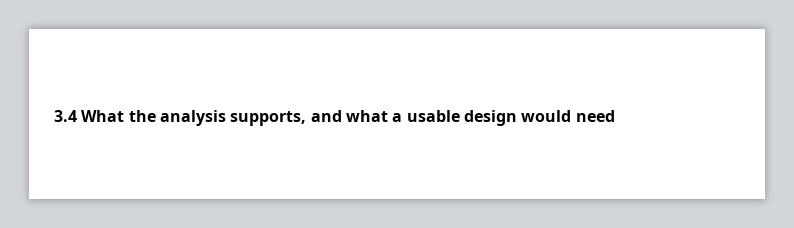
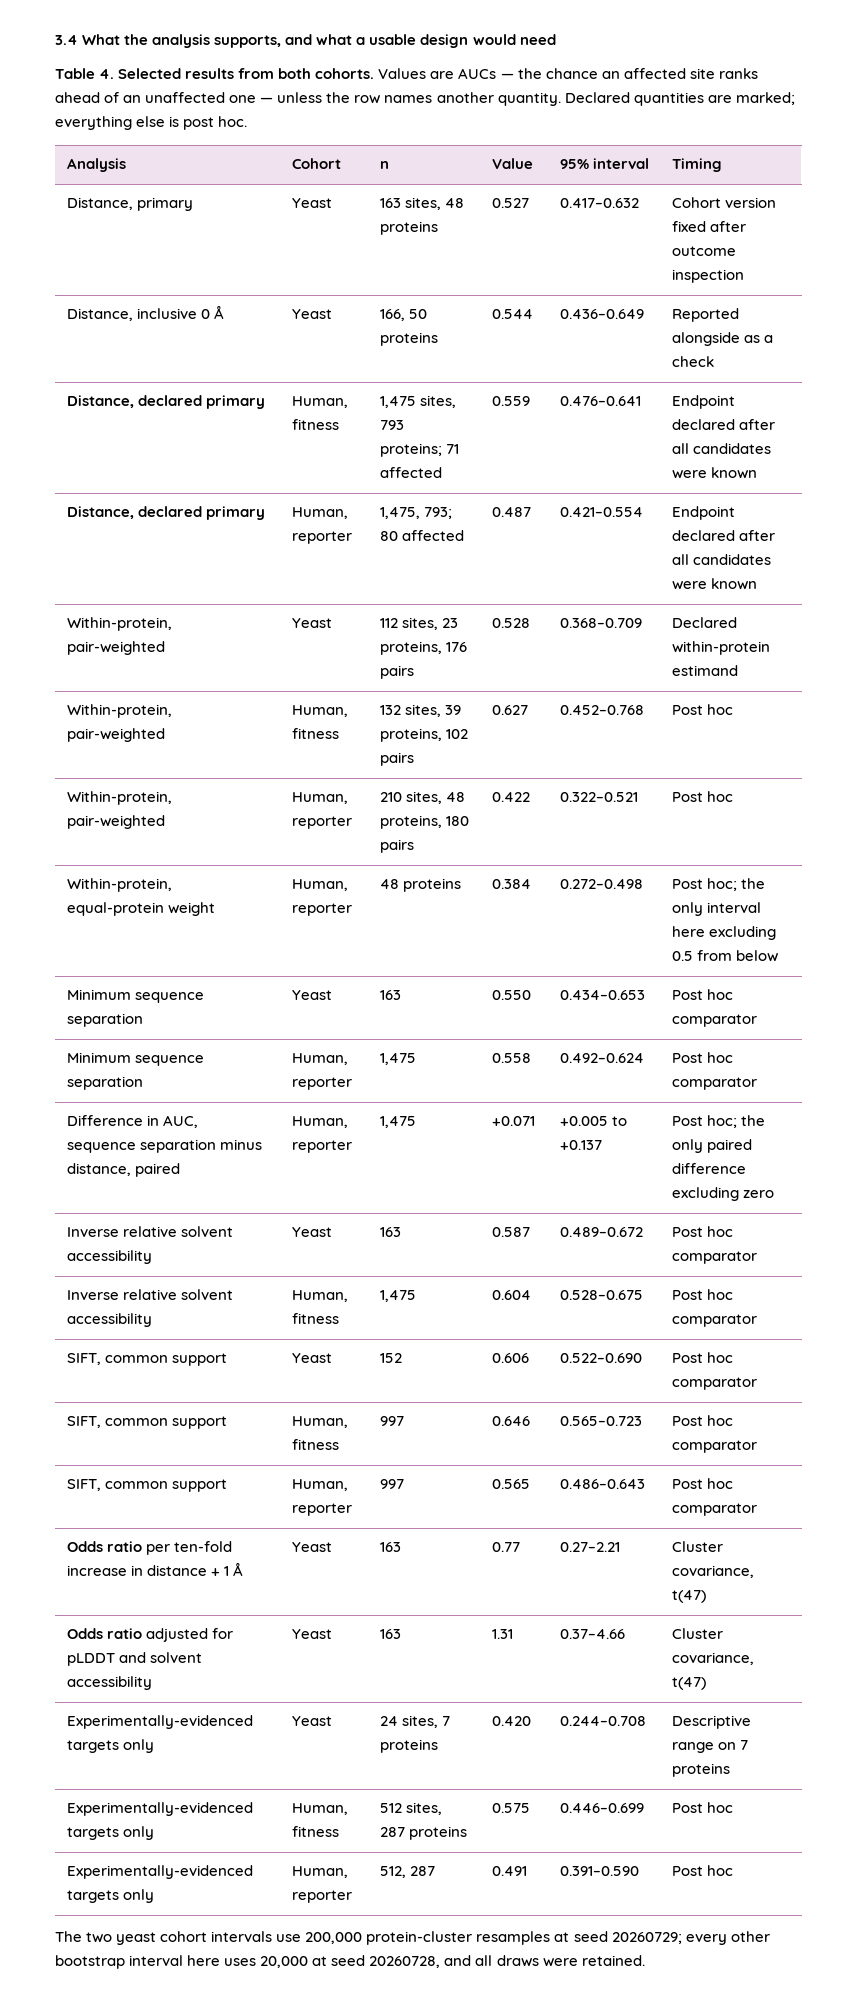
+ Table 4. Selected results from both cohorts. Values are AUCs — the chance an affected site ranks ahead of an unaffected one — unless the row names another quantity. Declared quantities are marked; everything else is post hoc.
+ Analysis | Cohort | n | Value | 95% interval | Timing
+ Distance, primary | Yeast | 163 sites, 48 proteins | 0.527 | 0.417–0.632 | Cohort version fixed after outcome inspection
+ Distance, inclusive 0 Å | Yeast | 166, 50 proteins | 0.544 | 0.436–0.649 | Reported alongside as a check
+ Distance, declared primary | Human, fitness | 1,475 sites, 793 proteins; 71 affected | 0.559 | 0.476–0.641 | Endpoint declared after all candidates were known
+ Distance, declared primary | Human, reporter | 1,475, 793; 80 affected | 0.487 | 0.421–0.554 | Endpoint declared after all candidates were known
+ Within-protein, pair-weighted | Yeast | 112 sites, 23 proteins, 176 pairs | 0.528 | 0.368–0.709 | Declared within-protein estimand
+ Within-protein, pair-weighted | Human, fitness | 132 sites, 39 proteins, 102 pairs | 0.627 | 0.452–0.768 | Post hoc
+ Within-protein, pair-weighted | Human, reporter | 210 sites, 48 proteins, 180 pairs | 0.422 | 0.322–0.521 | Post hoc
+ Within-protein, equal-protein weight | Human, reporter | 48 proteins | 0.384 | 0.272–0.498 | Post hoc; the only interval here excluding 0.5 from below
+ Minimum sequence separation | Yeast | 163 | 0.550 | 0.434–0.653 | Post hoc comparator
+ Minimum sequence separation | Human, reporter | 1,475 | 0.558 | 0.492–0.624 | Post hoc comparator
+ Difference in AUC, sequence separation minus distance, paired | Human, reporter | 1,475 | +0.071 | +0.005 to +0.137 | Post hoc; the only paired difference excluding zero
+ Inverse relative solvent accessibility | Yeast | 163 | 0.587 | 0.489–0.672 | Post hoc comparator
+ Inverse relative solvent accessibility | Human, fitness | 1,475 | 0.604 | 0.528–0.675 | Post hoc comparator
+ SIFT, common support | Yeast | 152 | 0.606 | 0.522–0.690 | Post hoc comparator
+ SIFT, common support | Human, fitness | 997 | 0.646 | 0.565–0.723 | Post hoc comparator
+ SIFT, common support | Human, reporter | 997 | 0.565 | 0.486–0.643 | Post hoc comparator
+ Odds ratio per ten-fold increase in distance + 1 Å | Yeast | 163 | 0.77 | 0.27–2.21 | Cluster covariance, t(47)
+ Odds ratio adjusted for pLDDT and solvent accessibility | Yeast | 163 | 1.31 | 0.37–4.66 | Cluster covariance, t(47)
+ Experimentally-evidenced targets only | Yeast | 24 sites, 7 proteins | 0.420 | 0.244–0.708 | Descriptive range on 7 proteins
+ Experimentally-evidenced targets only | Human, fitness | 512 sites, 287 proteins | 0.575 | 0.446–0.699 | Post hoc
+ Experimentally-evidenced targets only | Human, reporter | 512, 287 | 0.491 | 0.391–0.590 | Post hoc
+ The two yeast cohort intervals use 200,000 protein-cluster resamples at seed 20260729; every other bootstrap interval here uses 20,000 at seed 20260728, and all draws were retained.

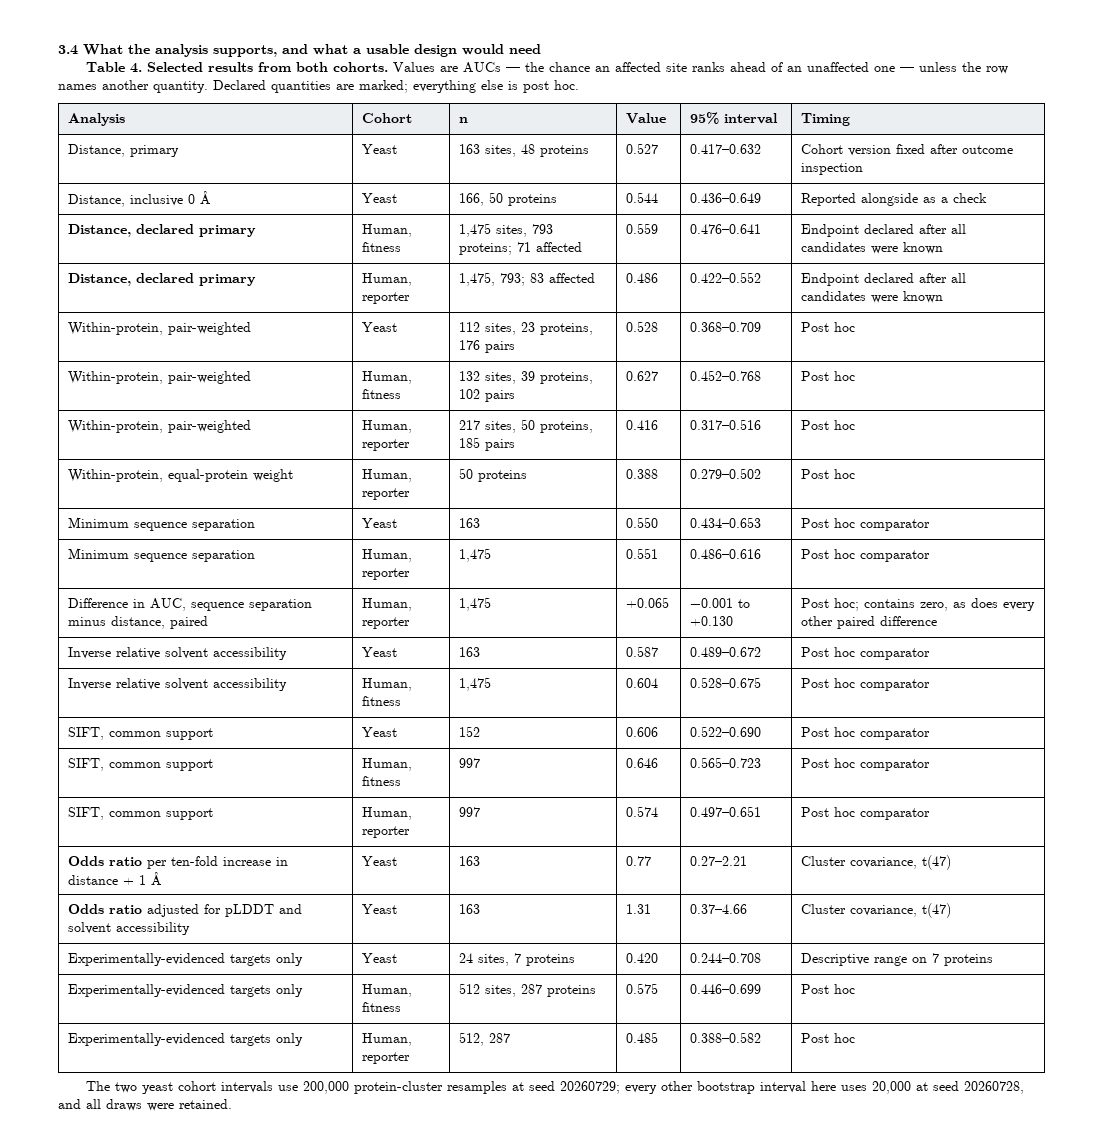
- Distance, declared primary | Human, reporter | 1,475, 793; 80 affected | 0.487 | 0.421–0.554 | Endpoint declared after all candidates were known
+ Distance, declared primary | Human, reporter | 1,475, 793; 83 affected | 0.486 | 0.422–0.552 | Endpoint declared after all candidates were known
- Within-protein, pair-weighted | Yeast | 112 sites, 23 proteins, 176 pairs | 0.528 | 0.368–0.709 | Declared within-protein estimand
+ Within-protein, pair-weighted | Yeast | 112 sites, 23 proteins, 176 pairs | 0.528 | 0.368–0.709 | Post hoc
- Within-protein, pair-weighted | Human, reporter | 210 sites, 48 proteins, 180 pairs | 0.422 | 0.322–0.521 | Post hoc
+ Within-protein, pair-weighted | Human, reporter | 217 sites, 50 proteins, 185 pairs | 0.416 | 0.317–0.516 | Post hoc
- Within-protein, equal-protein weight | Human, reporter | 48 proteins | 0.384 | 0.272–0.498 | Post hoc; the only interval here excluding 0.5 from below
+ Within-protein, equal-protein weight | Human, reporter | 50 proteins | 0.388 | 0.279–0.502 | Post hoc
- Minimum sequence separation | Human, reporter | 1,475 | 0.558 | 0.492–0.624 | Post hoc comparator
+ Minimum sequence separation | Human, reporter | 1,475 | 0.551 | 0.486–0.616 | Post hoc comparator
- Difference in AUC, sequence separation minus distance, paired | Human, reporter | 1,475 | +0.071 | +0.005 to +0.137 | Post hoc; the only paired difference excluding zero
+ Difference in AUC, sequence separation minus distance, paired | Human, reporter | 1,475 | +0.065 | −0.001 to +0.130 | Post hoc; contains zero, as does every other paired difference
- SIFT, common support | Human, reporter | 997 | 0.565 | 0.486–0.643 | Post hoc comparator
+ SIFT, common support | Human, reporter | 997 | 0.574 | 0.497–0.651 | Post hoc comparator
- Experimentally-evidenced targets only | Human, reporter | 512, 287 | 0.491 | 0.391–0.590 | Post hoc
+ Experimentally-evidenced targets only | Human, reporter | 512, 287 | 0.485 | 0.388–0.582 | Post hoc

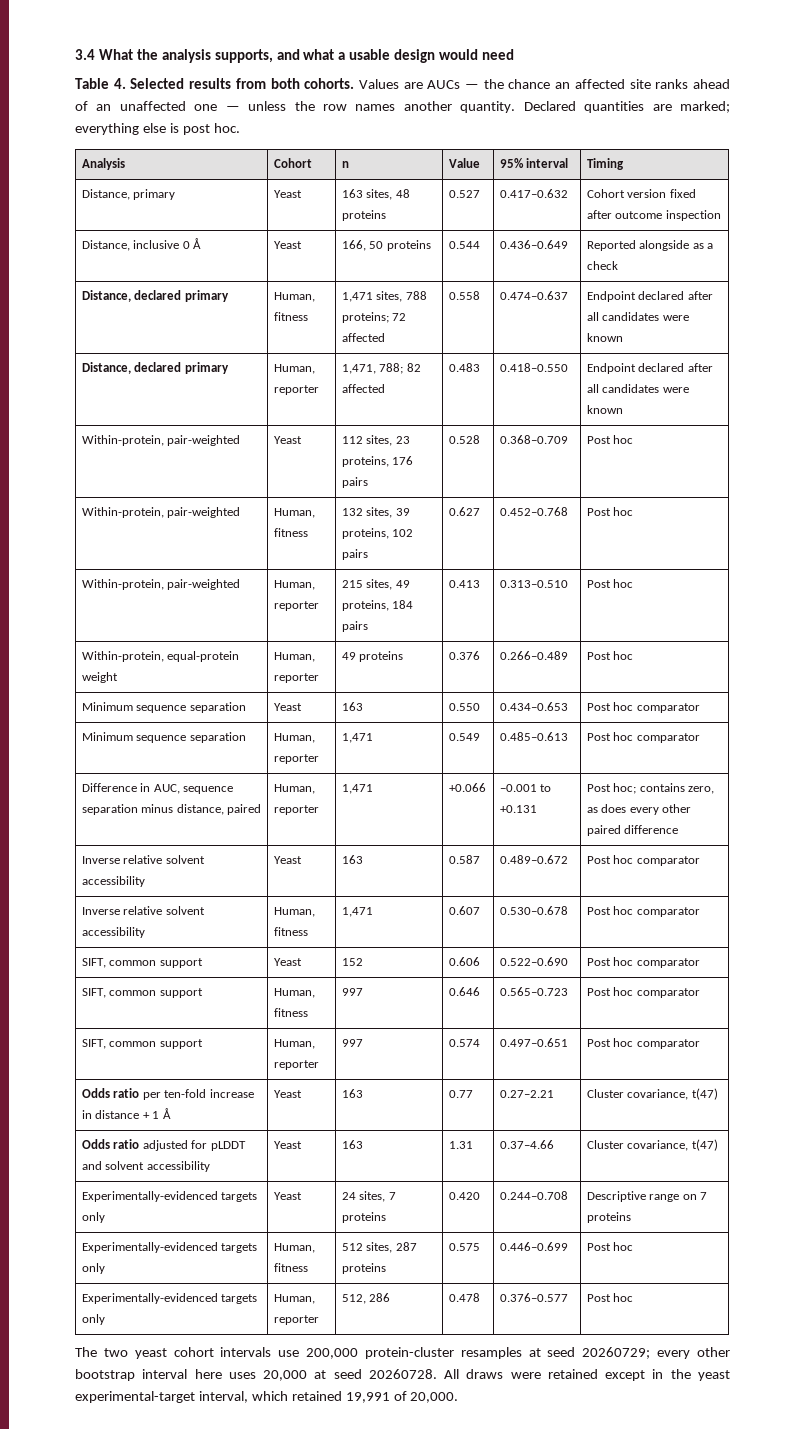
- Distance, declared primary | Human, fitness | 1,475 sites, 793 proteins; 71 affected | 0.559 | 0.476–0.641 | Endpoint declared after all candidates were known
+ Distance, declared primary | Human, fitness | 1,471 sites, 788 proteins; 72 affected | 0.558 | 0.474–0.637 | Endpoint declared after all candidates were known
- Distance, declared primary | Human, reporter | 1,475, 793; 83 affected | 0.486 | 0.422–0.552 | Endpoint declared after all candidates were known
+ Distance, declared primary | Human, reporter | 1,471, 788; 82 affected | 0.483 | 0.418–0.550 | Endpoint declared after all candidates were known
- Within-protein, pair-weighted | Human, reporter | 217 sites, 50 proteins, 185 pairs | 0.416 | 0.317–0.516 | Post hoc
+ Within-protein, pair-weighted | Human, reporter | 215 sites, 49 proteins, 184 pairs | 0.413 | 0.313–0.510 | Post hoc
- Within-protein, equal-protein weight | Human, reporter | 50 proteins | 0.388 | 0.279–0.502 | Post hoc
+ Within-protein, equal-protein weight | Human, reporter | 49 proteins | 0.376 | 0.266–0.489 | Post hoc
- Minimum sequence separation | Human, reporter | 1,475 | 0.551 | 0.486–0.616 | Post hoc comparator
+ Minimum sequence separation | Human, reporter | 1,471 | 0.549 | 0.485–0.613 | Post hoc comparator
- Difference in AUC, sequence separation minus distance, paired | Human, reporter | 1,475 | +0.065 | −0.001 to +0.130 | Post hoc; contains zero, as does every other paired difference
+ Difference in AUC, sequence separation minus distance, paired | Human, reporter | 1,471 | +0.066 | −0.001 to +0.131 | Post hoc; contains zero, as does every other paired difference
- Inverse relative solvent accessibility | Human, fitness | 1,475 | 0.604 | 0.528–0.675 | Post hoc comparator
+ Inverse relative solvent accessibility | Human, fitness | 1,471 | 0.607 | 0.530–0.678 | Post hoc comparator
- Experimentally-evidenced targets only | Human, reporter | 512, 287 | 0.485 | 0.388–0.582 | Post hoc
+ Experimentally-evidenced targets only | Human, reporter | 512, 286 | 0.478 | 0.376–0.577 | Post hoc
- The two yeast cohort intervals use 200,000 protein-cluster resamples at seed 20260729; every other bootstrap interval here uses 20,000 at seed 20260728, and all draws were retained.
+ The two yeast cohort intervals use 200,000 protein-cluster resamples at seed 20260729; every other bootstrap interval here uses 20,000 at seed 20260728. All draws were retained except in the yeast experimental-target interval, which retained 19,991 of 20,000.

